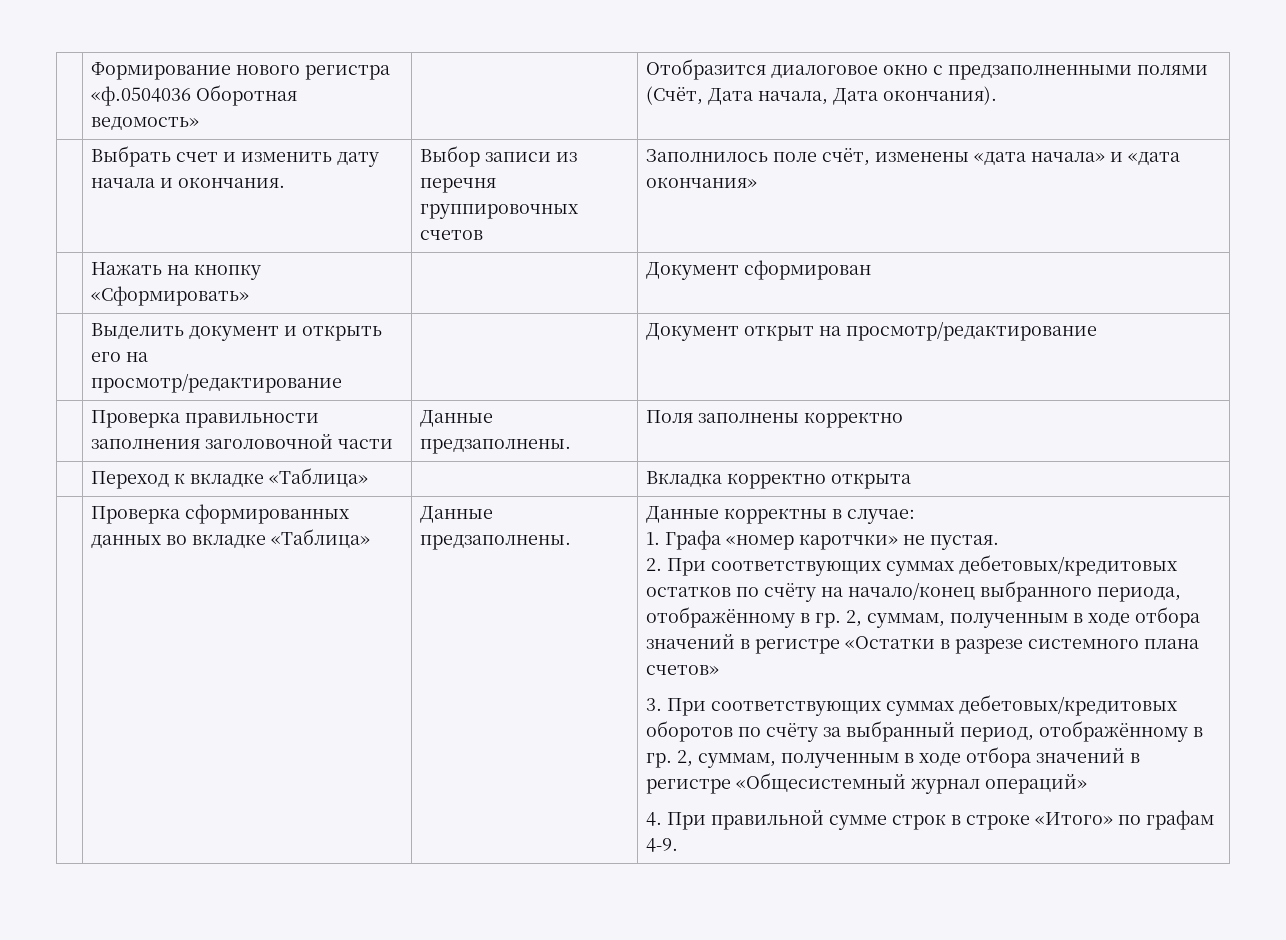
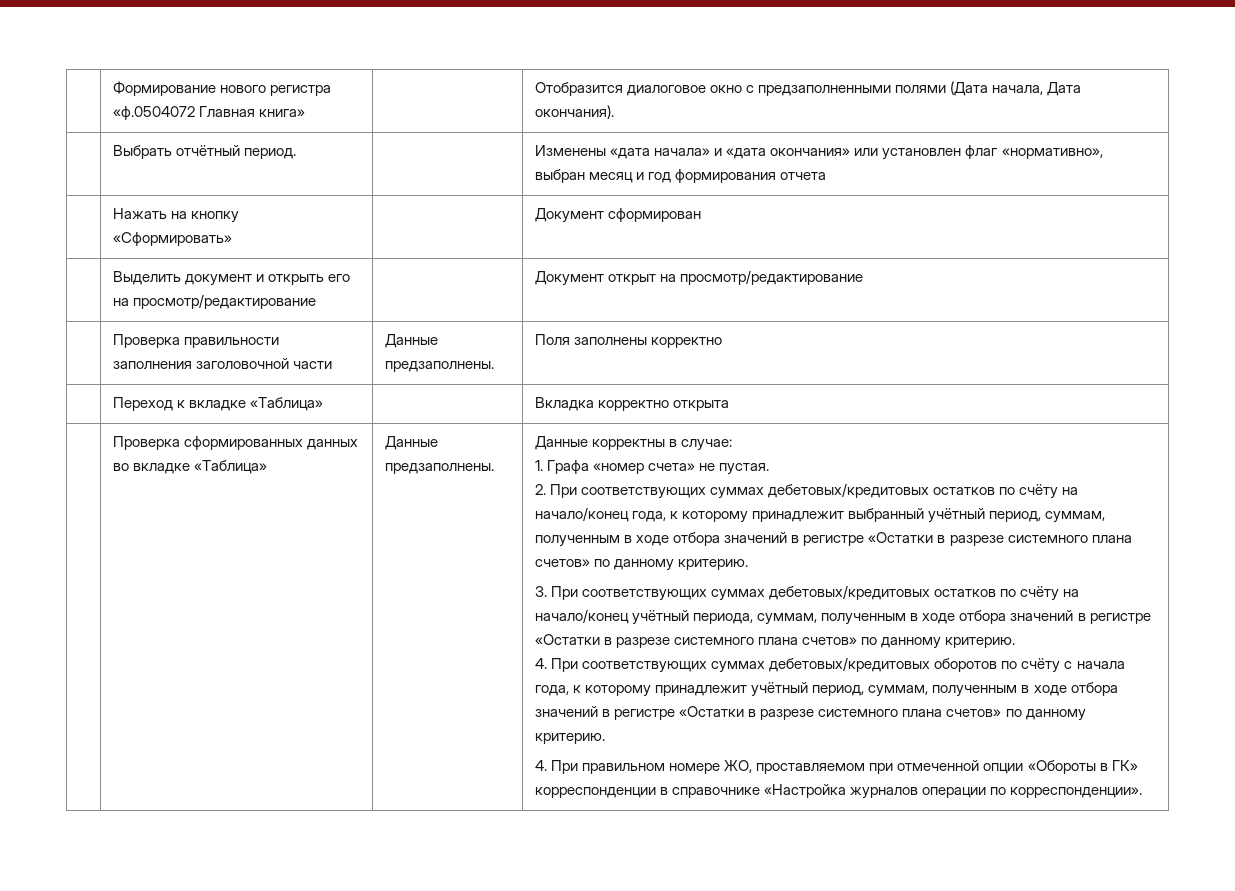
- | Формирование нового регистра «ф.0504036 Оборотная ведомость» | | Отобразится диалоговое окно с предзаполненными полями (Счёт, Дата начала, Дата окончания).
+ | Формирование нового регистра «ф.0504072 Главная книга» | | Отобразится диалоговое окно с предзаполненными полями (Дата начала, Дата окончания).
- | Выбрать счет и изменить дату начала и окончания. | Выбор записи из перечня группировочных счетов | Заполнилось поле счёт, изменены «дата начала» и «дата окончания»
+ | Выбрать отчётный период. | | Изменены «дата начала» и «дата окончания» или установлен флаг «нормативно», выбран месяц и год формирования отчета
- 1. Графа «номер каротчки» не пустая.
+ 1. Графа «номер счета» не пустая.
- 2. При соответствующих суммах дебетовых/кредитовых остатков по счёту на начало/конец выбранного периода, отображённому в гр. 2, суммам, полученным в ходе отбора значений в регистре «Остатки в разрезе системного плана счетов»
+ 2. При соответствующих суммах дебетовых/кредитовых остатков по счёту на начало/конец года, к которому принадлежит выбранный учётный период, суммам, полученным в ходе отбора значений в регистре «Остатки в разрезе системного плана счетов» по данному критерию.
- 3. При соответствующих суммах дебетовых/кредитовых оборотов по счёту за выбранный период, отображённому в гр. 2, суммам, полученным в ходе отбора значений в регистре «Общесистемный журнал операций»
- 4. При правильной сумме строк в строке «Итого» по графам 4-9.
+ 3. При соответствующих суммах дебетовых/кредитовых остатков по счёту на начало/конец учётный периода, суммам, полученным в ходе отбора значений в регистре «Остатки в разрезе системного плана счетов» по данному критерию.
+ 4. При соответствующих суммах дебетовых/кредитовых оборотов по счёту с начала года, к которому принадлежит учётный период, суммам, полученным в ходе отбора значений в регистре «Остатки в разрезе системного плана счетов» по данному критерию.
+ 4. При правильном номере ЖО, проставляемом при отмеченной опции «Обороты в ГК» корреспонденции в справочнике «Настройка журналов операции по корреспонденции».

